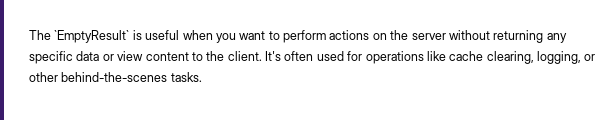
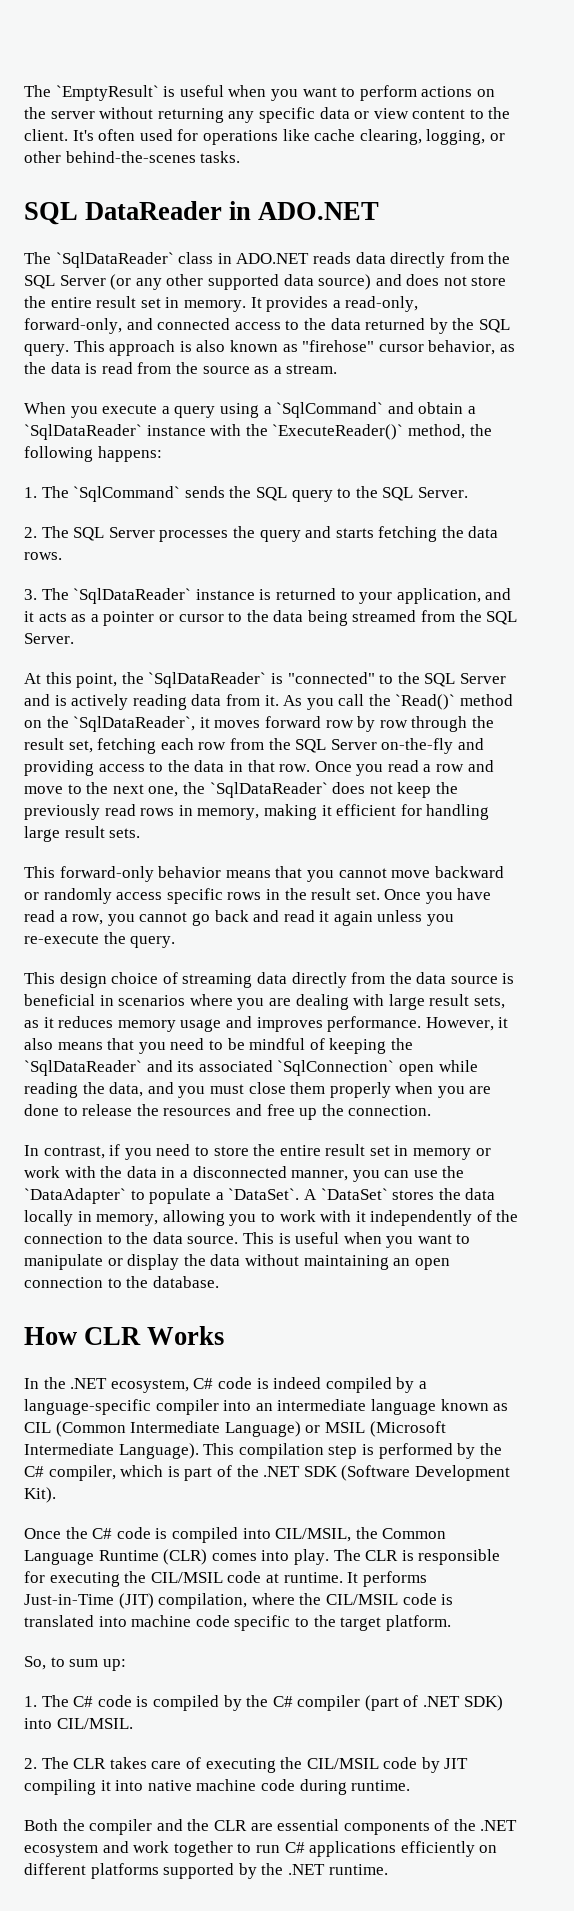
+ SQL DataReader in ADO.NET
+ The `SqlDataReader` class in ADO.NET reads data directly from the SQL Server (or any other supported data source) and does not store the entire result set in memory. It provides a read-only, forward-only, and connected access to the data returned by the SQL query. This approach is also known as "firehose" cursor behavior, as the data is read from the source as a stream.
+ When you execute a query using a `SqlCommand` and obtain a `SqlDataReader` instance with the `ExecuteReader()` method, the following happens:
+ 1. The `SqlCommand` sends the SQL query to the SQL Server.
+ 2. The SQL Server processes the query and starts fetching the data rows.
+ 3. The `SqlDataReader` instance is returned to your application, and it acts as a pointer or cursor to the data being streamed from the SQL Server.
+ At this point, the `SqlDataReader` is "connected" to the SQL Server and is actively reading data from it. As you call the `Read()` method on the `SqlDataReader`, it moves forward row by row through the result set, fetching each row from the SQL Server on-the-fly and providing access to the data in that row. Once you read a row and move to the next one, the `SqlDataReader` does not keep the previously read rows in memory, making it efficient for handling large result sets.
+ This forward-only behavior means that you cannot move backward or randomly access specific rows in the result set. Once you have read a row, you cannot go back and read it again unless you re-execute the query.
+ This design choice of streaming data directly from the data source is beneficial in scenarios where you are dealing with large result sets, as it reduces memory usage and improves performance. However, it also means that you need to be mindful of keeping the `SqlDataReader` and its associated `SqlConnection` open while reading the data, and you must close them properly when you are done to release the resources and free up the connection.
+ In contrast, if you need to store the entire result set in memory or work with the data in a disconnected manner, you can use the `DataAdapter` to populate a `DataSet`. A `DataSet` stores the data locally in memory, allowing you to work with it independently of the connection to the data source. This is useful when you want to manipulate or display the data without maintaining an open connection to the database.
+ How CLR Works
+ In the .NET ecosystem, C# code is indeed compiled by a language-specific compiler into an intermediate language known as CIL (Common Intermediate Language) or MSIL (Microsoft Intermediate Language). This compilation step is performed by the C# compiler, which is part of the .NET SDK (Software Development Kit).
+ Once the C# code is compiled into CIL/MSIL, the Common Language Runtime (CLR) comes into play. The CLR is responsible for executing the CIL/MSIL code at runtime. It performs Just-in-Time (JIT) compilation, where the CIL/MSIL code is translated into machine code specific to the target platform.
+ So, to sum up:
+ 1. The C# code is compiled by the C# compiler (part of .NET SDK) into CIL/MSIL.
+ 2. The CLR takes care of executing the CIL/MSIL code by JIT compiling it into native machine code during runtime.
+ Both the compiler and the CLR are essential components of the .NET ecosystem and work together to run C# applications efficiently on different platforms supported by the .NET runtime.

